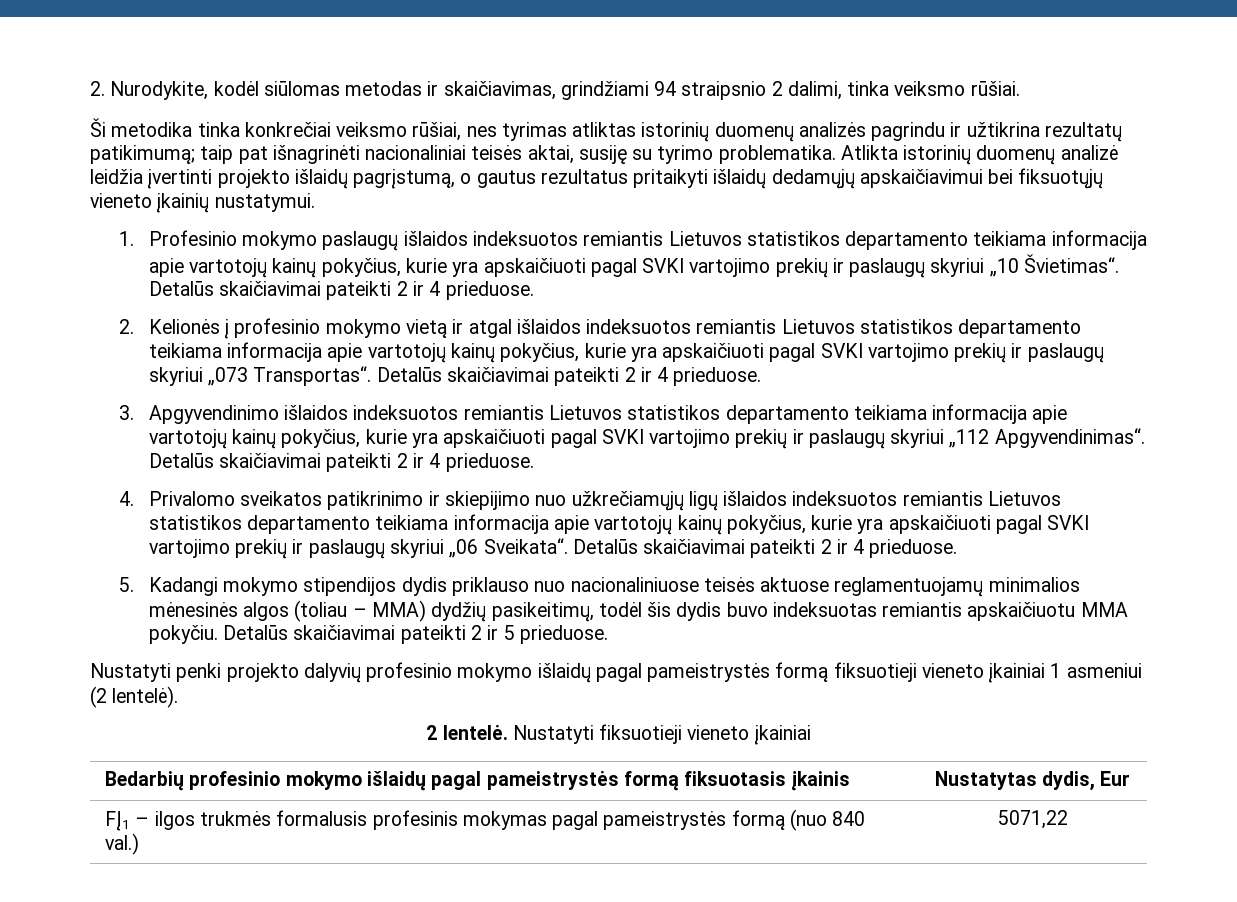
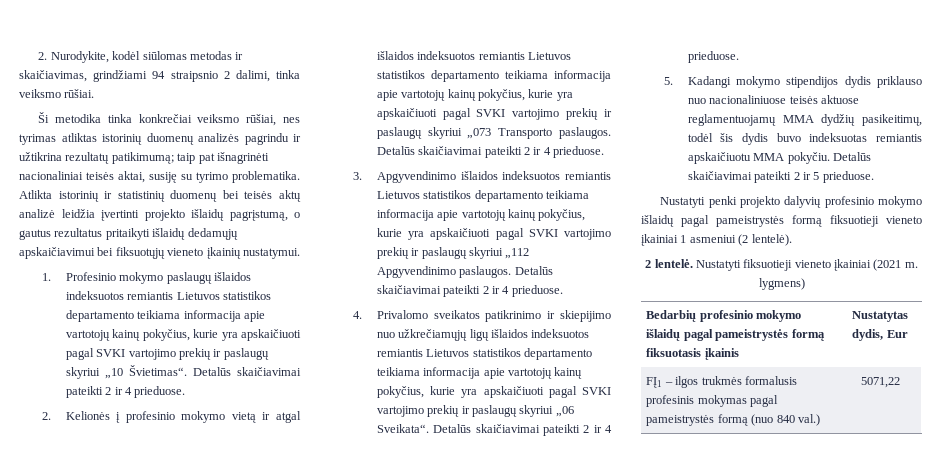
- Atlikta istorinių duomenų analizė leidžia įvertinti projekto išlaidų pagrįstumą, o gautus rezultatus pritaikyti išlaidų dedamųjų apskaičiavimui bei fiksuotųjų vieneto įkainių nustatymui.
+ Atlikta istorinių ir statistinių duomenų bei teisės aktų analizė leidžia įvertinti projekto išlaidų pagrįstumą, o gautus rezultatus pritaikyti išlaidų dedamųjų apskaičiavimui bei fiksuotųjų vieneto įkainių nustatymui.
- 2. Kelionės į profesinio mokymo vietą ir atgal išlaidos indeksuotos remiantis Lietuvos statistikos departamento teikiama informacija apie vartotojų kainų pokyčius, kurie yra apskaičiuoti pagal SVKI vartojimo prekių ir paslaugų skyriui „073 Transportas“.
+ 2. Kelionės į profesinio mokymo vietą ir atgal išlaidos indeksuotos remiantis Lietuvos statistikos departamento teikiama informacija apie vartotojų kainų pokyčius, kurie yra apskaičiuoti pagal SVKI vartojimo prekių ir paslaugų skyriui „073 Transporto paslaugos.
- 3. Apgyvendinimo išlaidos indeksuotos remiantis Lietuvos statistikos departamento teikiama informacija apie vartotojų kainų pokyčius, kurie yra apskaičiuoti pagal SVKI vartojimo prekių ir paslaugų skyriui „112 Apgyvendinimas“.
+ 3. Apgyvendinimo išlaidos indeksuotos remiantis Lietuvos statistikos departamento teikiama informacija apie vartotojų kainų pokyčius, kurie yra apskaičiuoti pagal SVKI vartojimo prekių ir paslaugų skyriui „112 Apgyvendinimo paslaugos.
- 5. Kadangi mokymo stipendijos dydis priklauso nuo nacionaliniuose teisės aktuose reglamentuojamų minimalios mėnesinės algos (toliau – MMA) dydžių pasikeitimų, todėl šis dydis buvo indeksuotas remiantis apskaičiuotu MMA pokyčiu.
+ 5. Kadangi mokymo stipendijos dydis priklauso nuo nacionaliniuose teisės aktuose reglamentuojamų MMA dydžių pasikeitimų, todėl šis dydis buvo indeksuotas remiantis apskaičiuotu MMA pokyčiu.
- Nustatyti fiksuotieji vieneto įkainiai
+ Nustatyti fiksuotieji vieneto įkainiai (2021 m. lygmens)

